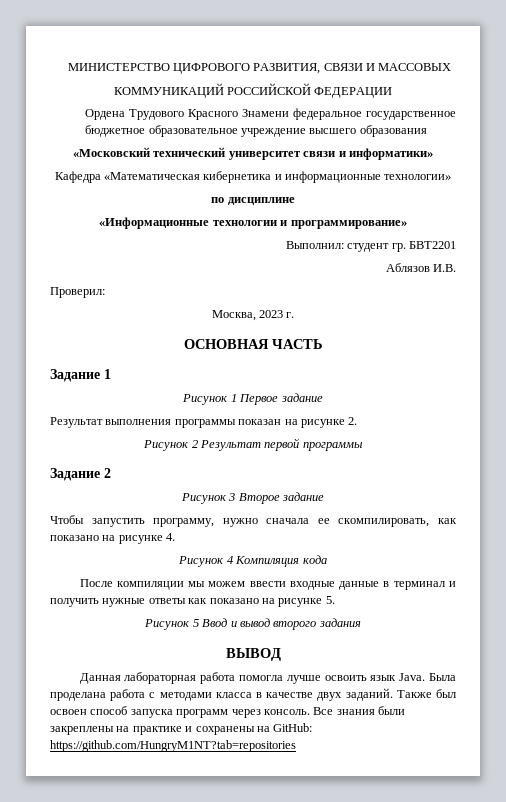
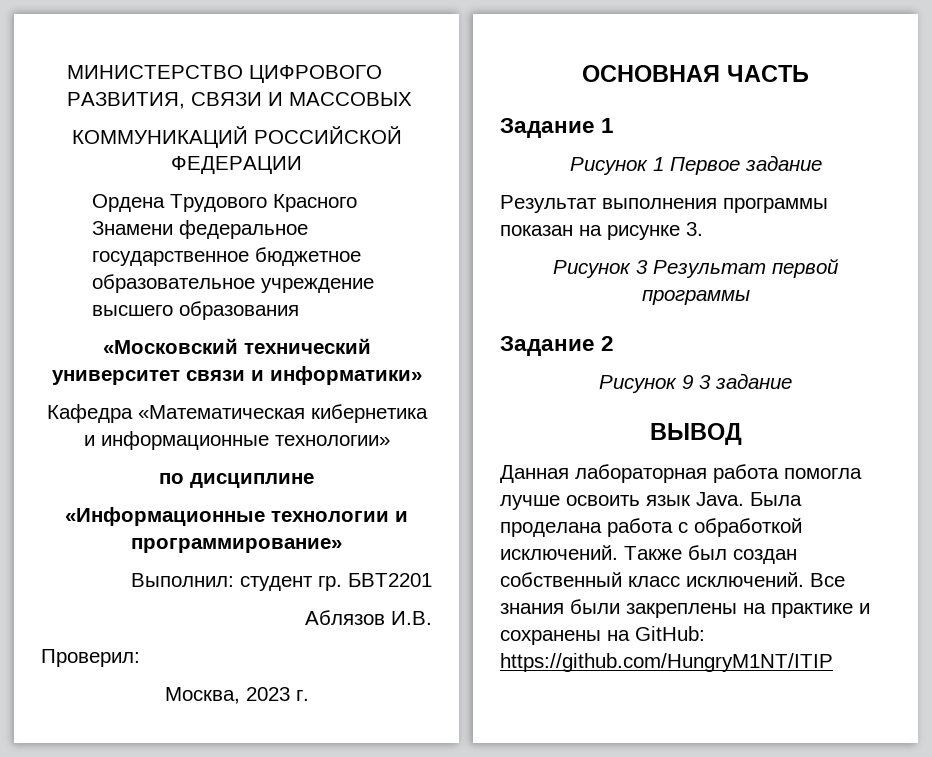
- Результат выполнения программы показан на рисунке 2.
- Рисунок 2 Результат первой программы
+ Результат выполнения программы показан на рисунке 3.
+ Рисунок 3 Результат первой программы
- Рисунок 3 Второе задание
- Чтобы запустить программу, нужно сначала ее скомпилировать, как показано на рисунке 4.
- Рисунок 4 Компиляция кода
- После компиляции мы можем ввести входные данные в терминал и получить нужные ответы как показано на рисунке 5.
- Рисунок 5 Ввод и вывод второго задания
+ Рисунок 9 3 задание
- Была проделана работа с методами класса в качестве двух заданий. Также был освоен способ запуска программ через консоль.
+ Была проделана работа с обработкой исключений. Также был создан собственный класс исключений.
- Все знания были закреплены на практике и сохранены на GitHub: https://github.com/HungryM1NT?tab=repositories
+ Все знания были закреплены на практике и сохранены на GitHub: https://github.com/HungryM1NT/ITIP

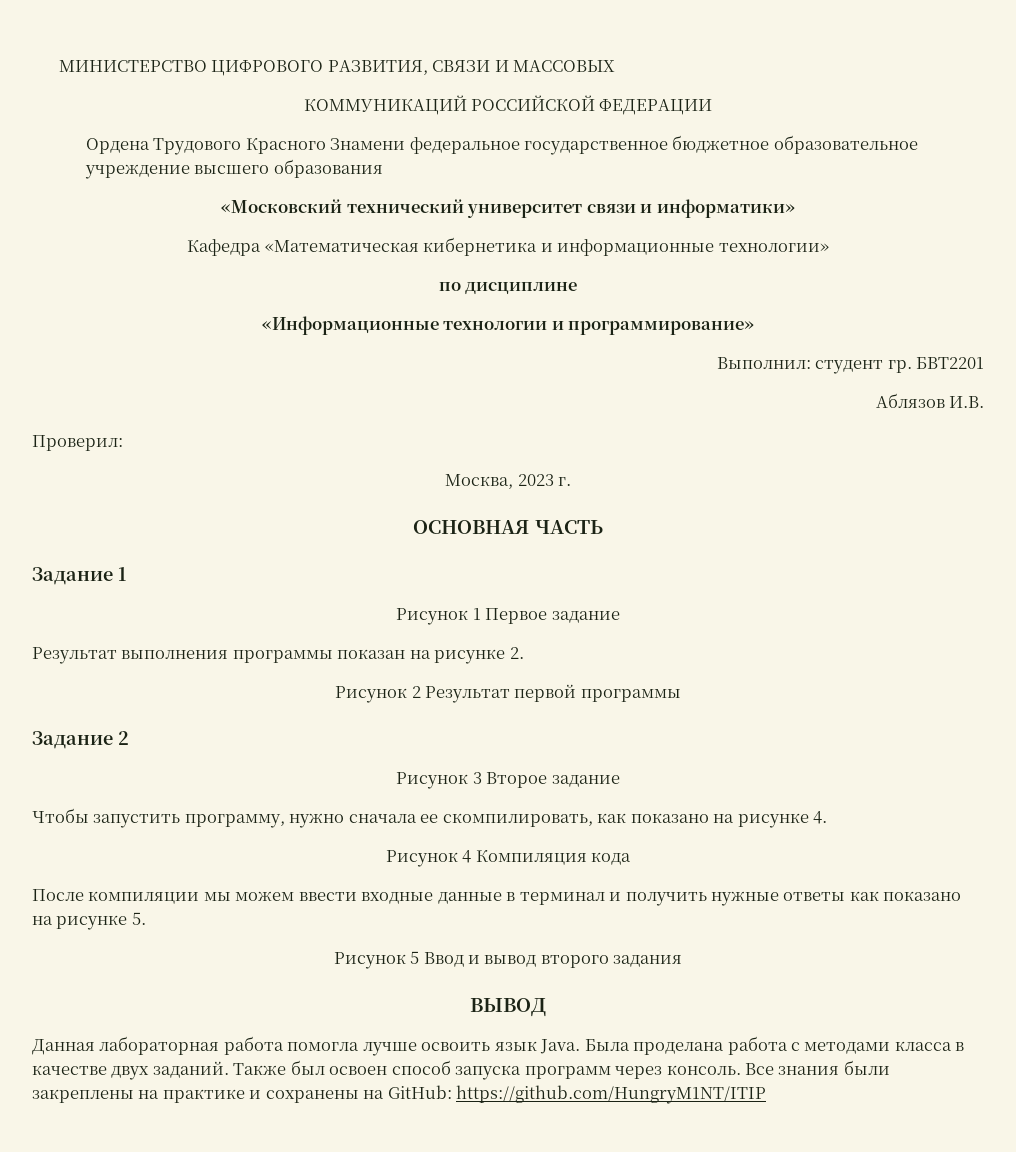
- Результат выполнения программы показан на рисунке 3.
- Рисунок 3 Результат первой программы
+ Результат выполнения программы показан на рисунке 2.
+ Рисунок 2 Результат первой программы
- Рисунок 9 3 задание
+ Рисунок 3 Второе задание
+ Чтобы запустить программу, нужно сначала ее скомпилировать, как показано на рисунке 4.
+ Рисунок 4 Компиляция кода
+ После компиляции мы можем ввести входные данные в терминал и получить нужные ответы как показано на рисунке 5.
+ Рисунок 5 Ввод и вывод второго задания
- Была проделана работа с обработкой исключений. Также был создан собственный класс исключений.
+ Была проделана работа с методами класса в качестве двух заданий. Также был освоен способ запуска программ через консоль.

